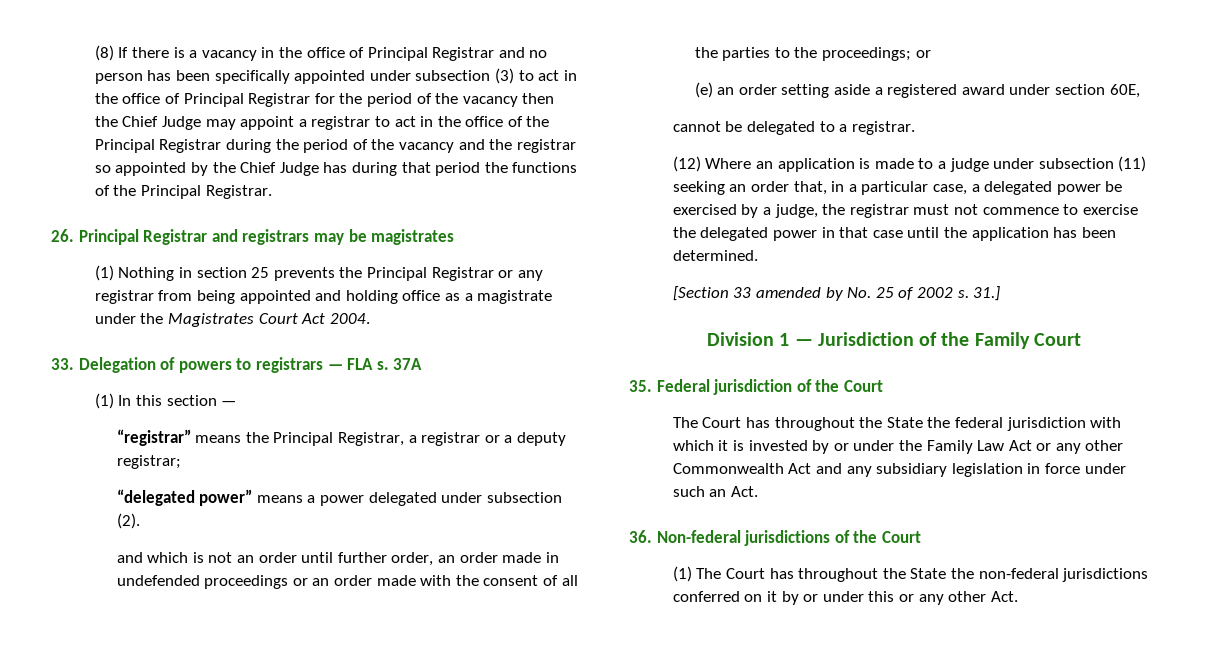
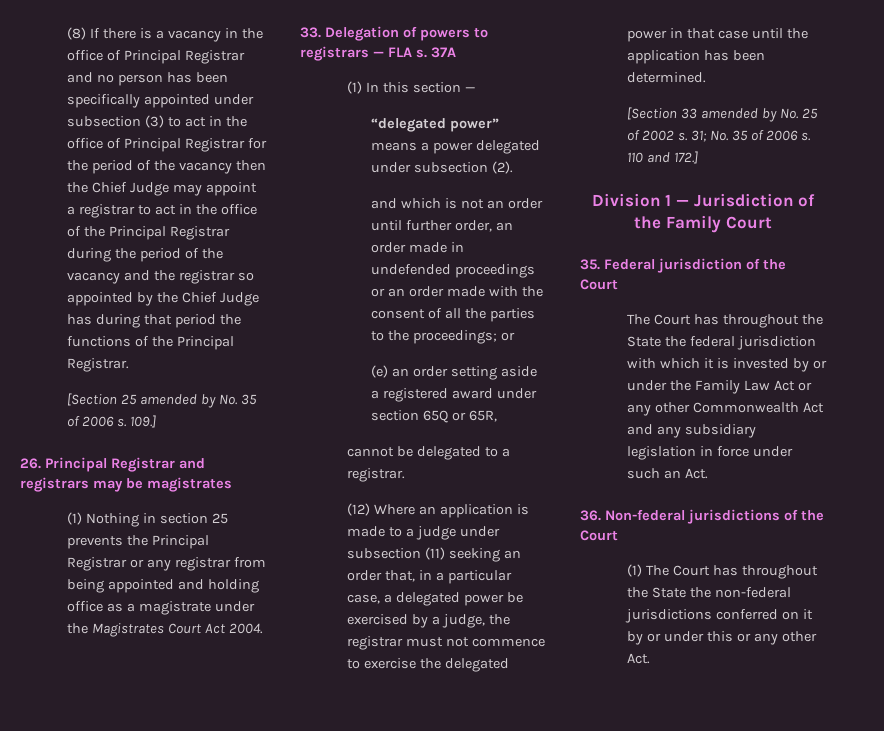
+ [Section 25 amended by No. 35 of 2006 s. 109.]
- “registrar” means the Principal Registrar, a registrar or a deputy registrar;
- (e) an order setting aside a registered award under section 60E,
+ (e) an order setting aside a registered award under section 65Q or 65R,
- 31.]
+ 31; No. 35 of 2006 s. 110 and 172.]

